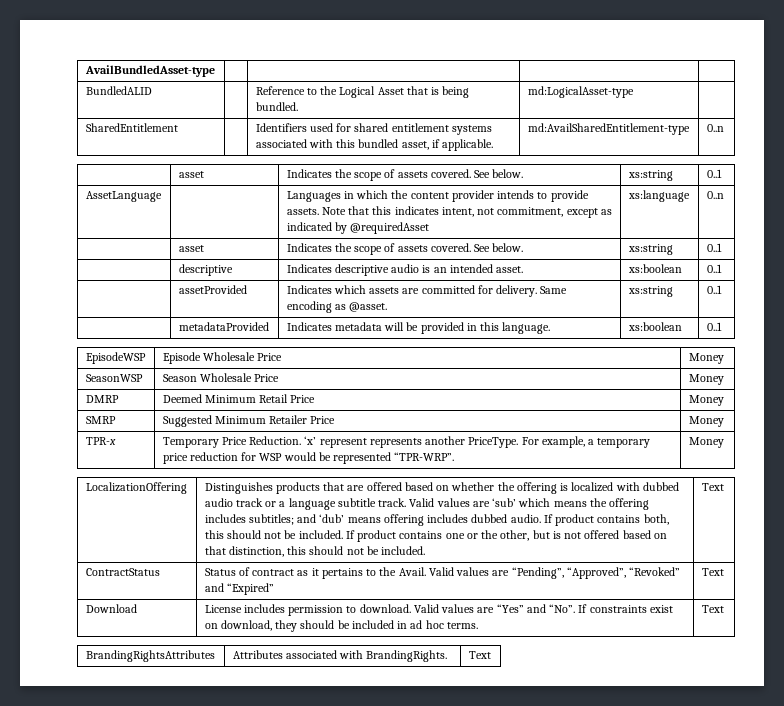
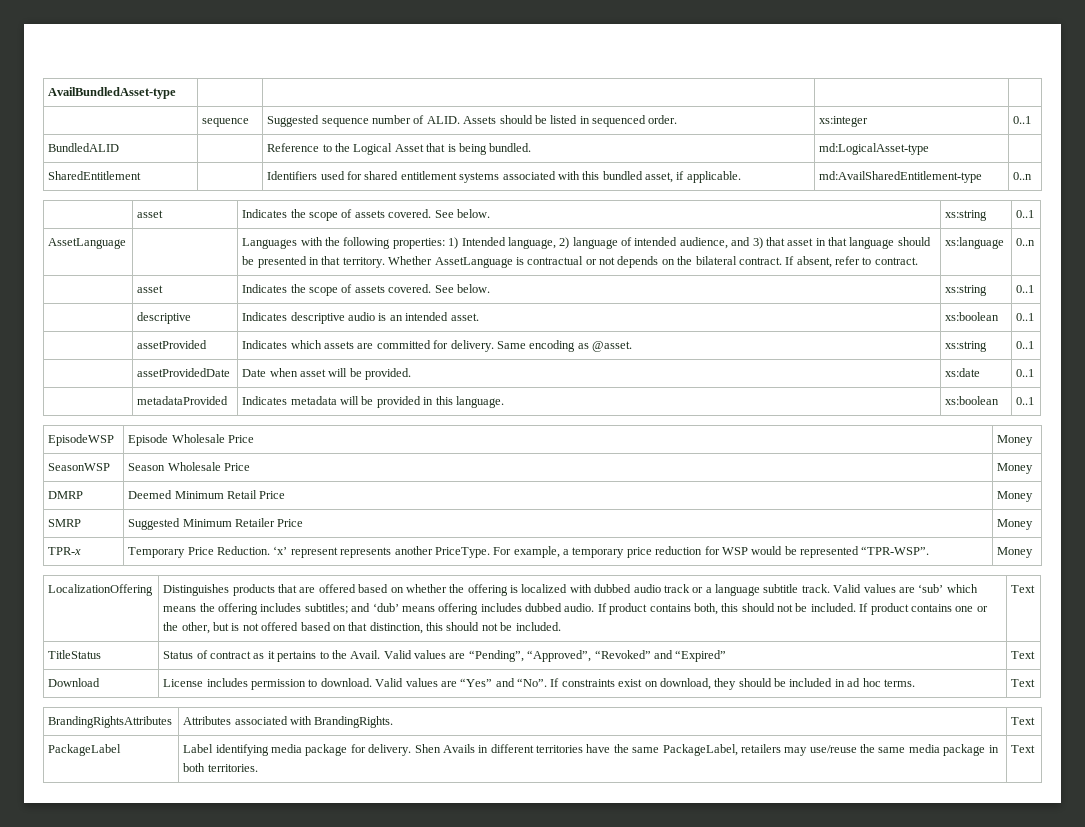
+ | sequence | Suggested sequence number of ALID. Assets should be listed in sequenced order. | xs:integer | 0..1
- Languages in which the content provider intends to provide assets. Note that this indicates intent, not commitment, except as indicated by @requiredAsset
+ Languages with the following properties: 1) Intended language, 2) language of intended audience, and 3) that asset in that language should be presented in that territory. Whether AssetLanguage is contractual or not depends on the bilateral contract. If absent, refer to contract.
+ | assetProvidedDate | Date when asset will be provided. | xs:date | 0..1
- TPR-x | Temporary Price Reduction. ‘x’ represent represents another PriceType. For example, a temporary price reduction for WSP would be represented “TPR-WRP”. | Money
+ TPR-x | Temporary Price Reduction. ‘x’ represent represents another PriceType. For example, a temporary price reduction for WSP would be represented “TPR-WSP”. | Money
- ContractStatus | Status of contract as it pertains to the Avail. Valid values are “Pending”, “Approved”, “Revoked” and “Expired” | Text
+ TitleStatus | Status of contract as it pertains to the Avail. Valid values are “Pending”, “Approved”, “Revoked” and “Expired” | Text
+ PackageLabel | Label identifying media package for delivery. Shen Avails in different territories have the same PackageLabel, retailers may use/reuse the same media package in both territories. | Text

